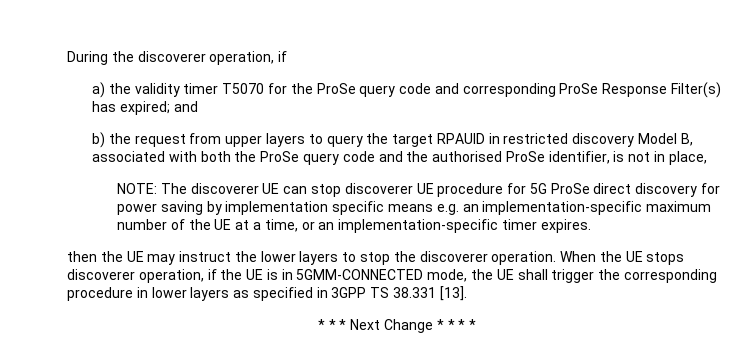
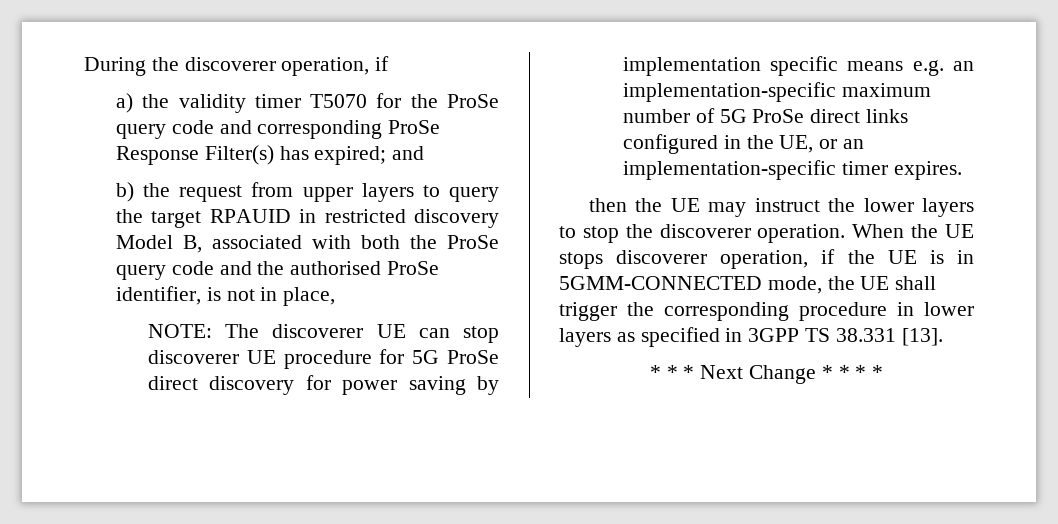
- NOTE: The discoverer UE can stop discoverer UE procedure for 5G ProSe direct discovery for power saving by implementation specific means e.g. an implementation-specific maximum number of the UE at a time, or an implementation-specific timer expires.
+ NOTE: The discoverer UE can stop discoverer UE procedure for 5G ProSe direct discovery for power saving by implementation specific means e.g. an implementation-specific maximum number of 5G ProSe direct links configured in the UE, or an implementation-specific timer expires.

